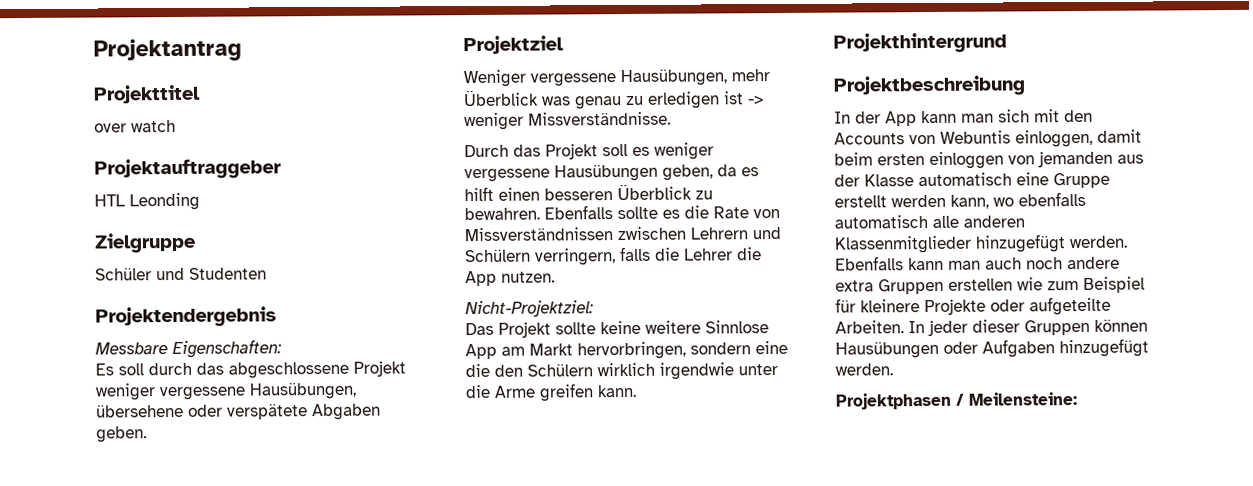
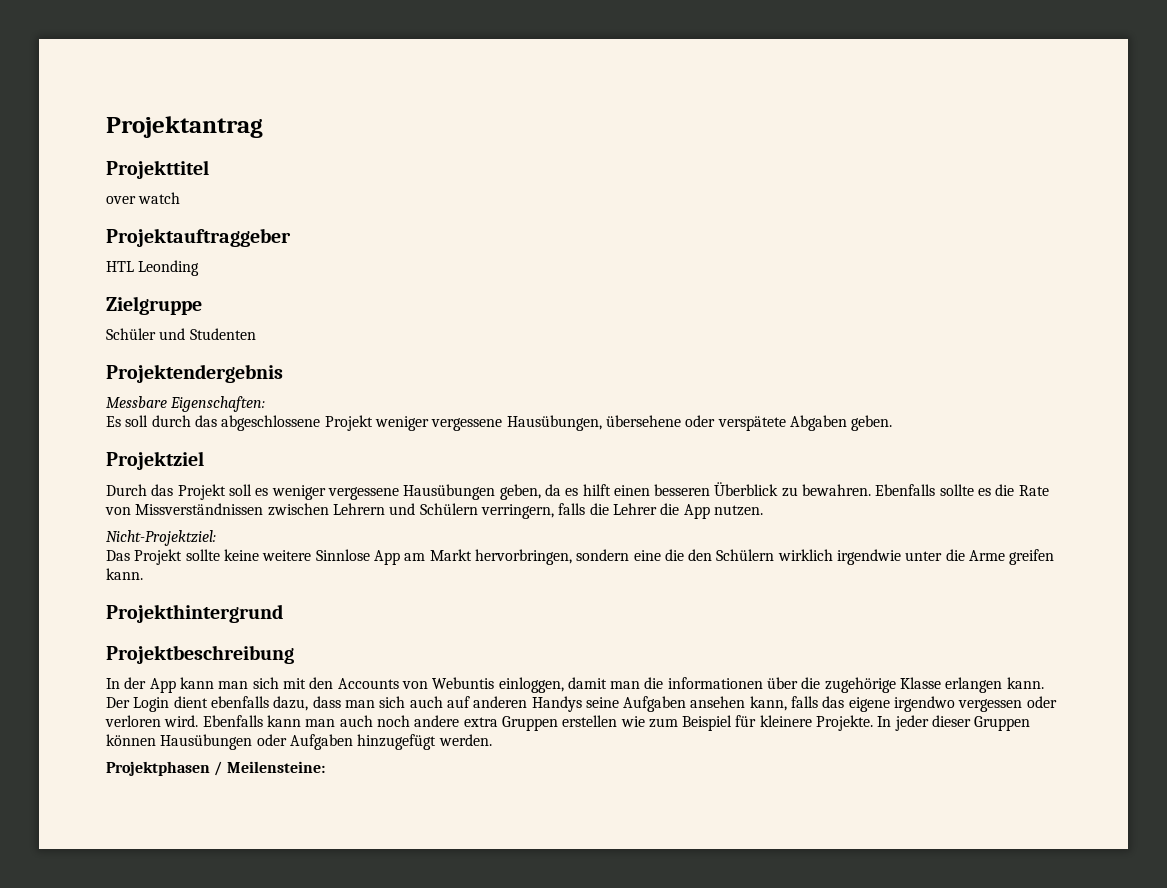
- Weniger vergessene Hausübungen, mehr Überblick was genau zu erledigen ist -> weniger Missverständnisse.
- In der App kann man sich mit den Accounts von Webuntis einloggen, damit beim ersten einloggen von jemanden aus der Klasse automatisch eine Gruppe erstellt werden kann, wo ebenfalls automatisch alle anderen Klassenmitglieder hinzugefügt werden.
+ In der App kann man sich mit den Accounts von Webuntis einloggen, damit man die informationen über die zugehörige Klasse erlangen kann. Der Login dient ebenfalls dazu, dass man sich auch auf anderen Handys seine Aufgaben ansehen kann, falls das eigene irgendwo vergessen oder verloren wird.
- Ebenfalls kann man auch noch andere extra Gruppen erstellen wie zum Beispiel für kleinere Projekte oder aufgeteilte Arbeiten.
+ Ebenfalls kann man auch noch andere extra Gruppen erstellen wie zum Beispiel für kleinere Projekte.

